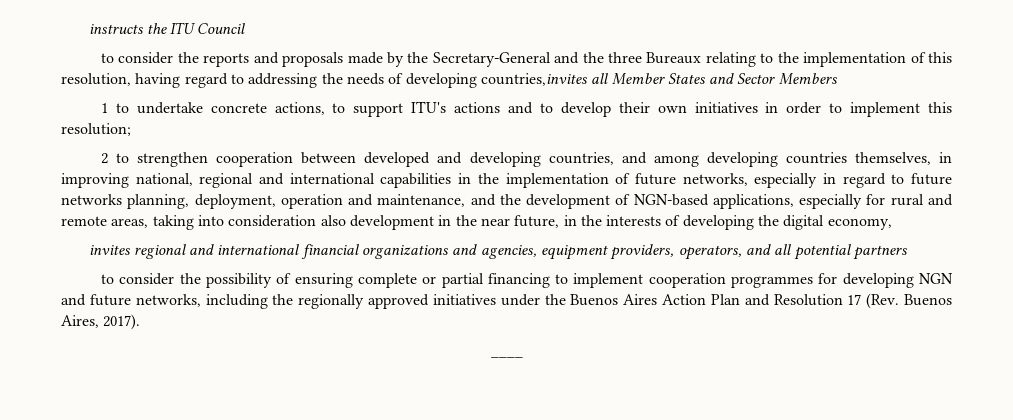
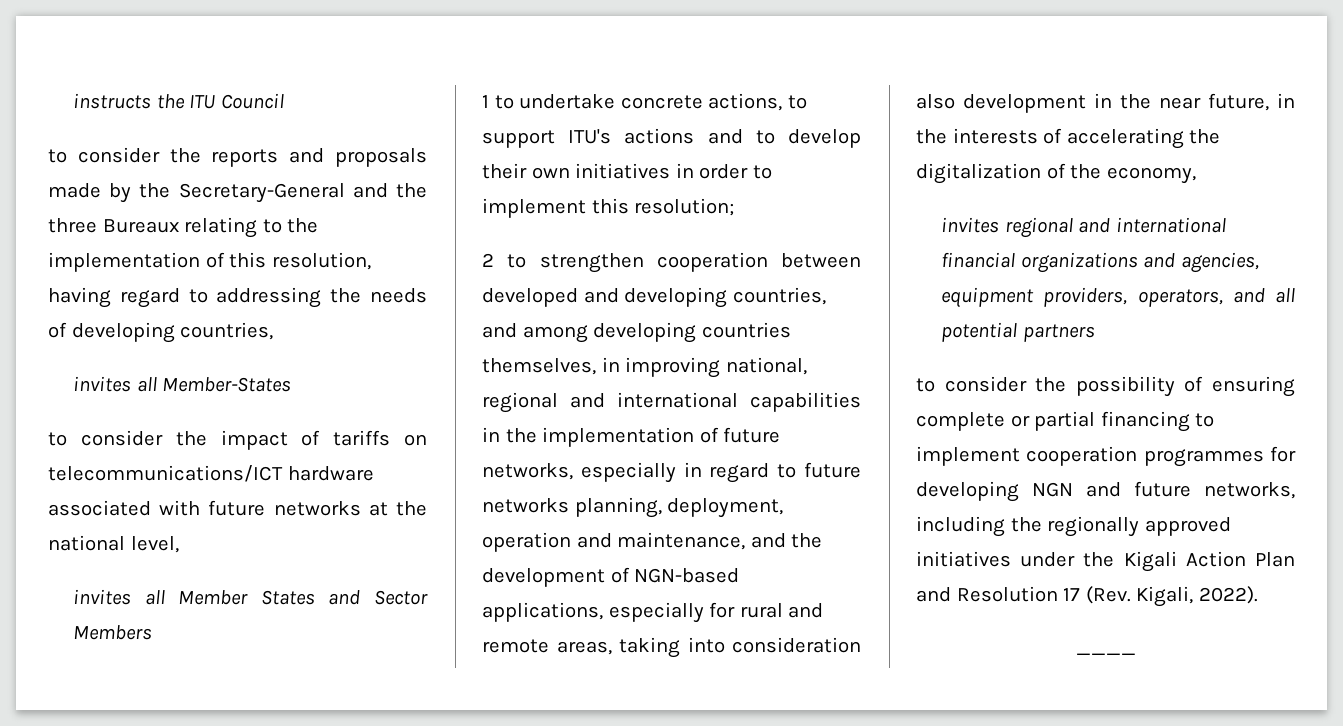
- to consider the reports and proposals made by the Secretary-General and the three Bureaux relating to the implementation of this resolution, having regard to addressing the needs of developing countries,invites all Member States and Sector Members
+ to consider the reports and proposals made by the Secretary-General and the three Bureaux relating to the implementation of this resolution, having regard to addressing the needs of developing countries,
+ invites all Member-States
+ to consider the impact of tariffs on telecommunications/ICT hardware associated with future networks at the national level,
+ invites all Member States and Sector Members
- 2 to strengthen cooperation between developed and developing countries, and among developing countries themselves, in improving national, regional and international capabilities in the implementation of future networks, especially in regard to future networks planning, deployment, operation and maintenance, and the development of NGN-based applications, especially for rural and remote areas, taking into consideration also development in the near future, in the interests of developing the digital economy,
+ 2 to strengthen cooperation between developed and developing countries, and among developing countries themselves, in improving national, regional and international capabilities in the implementation of future networks, especially in regard to future networks planning, deployment, operation and maintenance, and the development of NGN-based applications, especially for rural and remote areas, taking into consideration also development in the near future, in the interests of accelerating the digitalization of the economy,
- to consider the possibility of ensuring complete or partial financing to implement cooperation programmes for developing NGN and future networks, including the regionally approved initiatives under the Buenos Aires Action Plan and Resolution 17 (Rev. Buenos Aires, 2017).
+ to consider the possibility of ensuring complete or partial financing to implement cooperation programmes for developing NGN and future networks, including the regionally approved initiatives under the Kigali Action Plan and Resolution 17 (Rev. Kigali, 2022).

